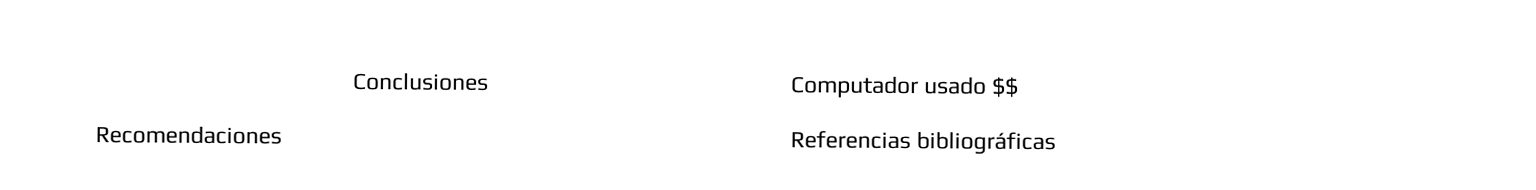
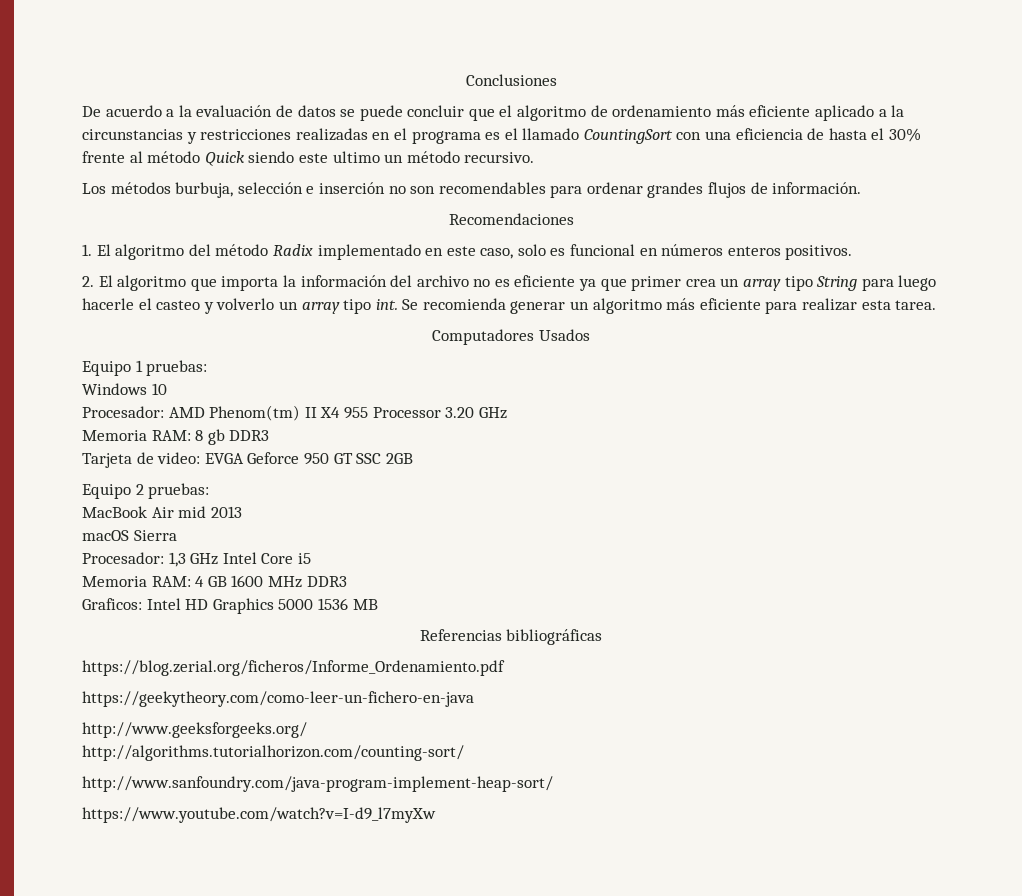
+ De acuerdo a la evaluación de datos se puede concluir que el algoritmo de ordenamiento más eficiente aplicado a la circunstancias y restricciones realizadas en el programa es el llamado CountingSort con una eficiencia de hasta el 30% frente al método Quick siendo este ultimo un método recursivo.
+ Los métodos burbuja, selección e inserción no son recomendables para ordenar grandes flujos de información.
  Recomendaciones
- Computador usado $$
+ 1. El algoritmo del método Radix implementado en este caso, solo es funcional en números enteros positivos.
+ 2. El algoritmo que importa la información del archivo no es eficiente ya que primer crea un array tipo String para luego hacerle el casteo y volverlo un array tipo int. Se recomienda generar un algoritmo más eficiente para realizar esta tarea.
+ Computadores Usados
+ Equipo 1 pruebas:
+ Windows 10
+ Procesador: AMD Phenom(tm) II X4 955 Processor 3.20 GHz
+ Memoria RAM: 8 gb DDR3
+ Tarjeta de video: EVGA Geforce 950 GT SSC 2GB
+ Equipo 2 pruebas:
+ MacBook Air mid 2013
+ macOS Sierra
+ Procesador: 1,3 GHz Intel Core i5
+ Memoria RAM: 4 GB 1600 MHz DDR3
+ Graficos: Intel HD Graphics 5000 1536 MB
  Referencias bibliográficas
+ https://blog.zerial.org/ficheros/Informe_Ordenamiento.pdf
+ https://geekytheory.com/como-leer-un-fichero-en-java
+ http://www.geeksforgeeks.org/
+ http://algorithms.tutorialhorizon.com/counting-sort/
+ http://www.sanfoundry.com/java-program-implement-heap-sort/
+ https://www.youtube.com/watch?v=I-d9_l7myXw

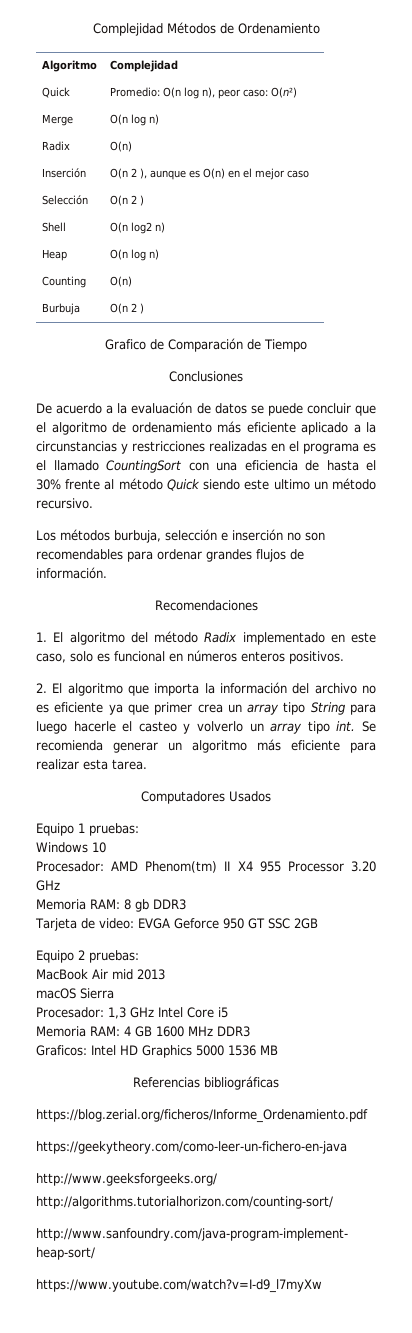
+ Complejidad Métodos de Ordenamiento
+ Algoritmo | Complejidad
+ Quick | Promedio: O(n log n), peor caso: O(n²)
+ Merge | O(n log n)
+ Radix | O(n)
+ Inserción | O(n 2 ), aunque es O(n) en el mejor caso
+ Selección | O(n 2 )
+ Shell | O(n log2 n)
+ Heap | O(n log n)
+ Counting | O(n)
+ Burbuja | O(n 2 )
+ Grafico de Comparación de Tiempo

